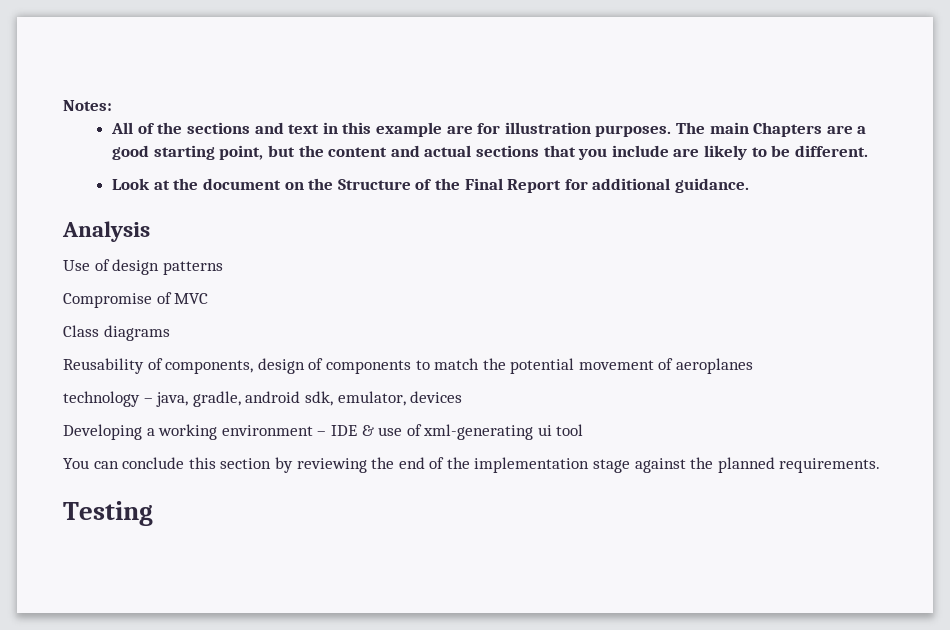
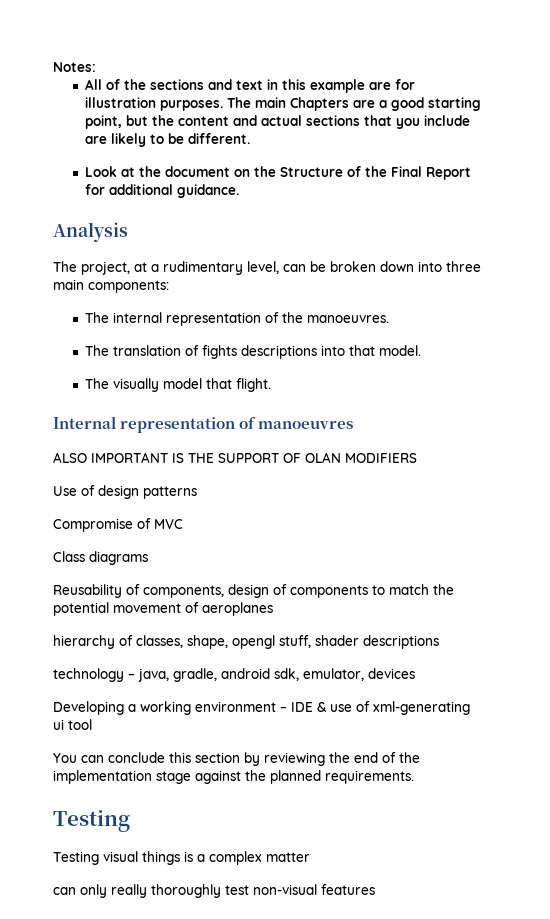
+ The project, at a rudimentary level, can be broken down into three main components:
+ The internal representation of the manoeuvres.
+ The translation of fights descriptions into that model.
+ The visually model that flight.
+ Internal representation of manoeuvres
+ ALSO IMPORTANT IS THE SUPPORT OF OLAN MODIFIERS
+ hierarchy of classes, shape, opengl stuff, shader descriptions
+ Testing visual things is a complex matter
+ can only really thoroughly test non-visual features

